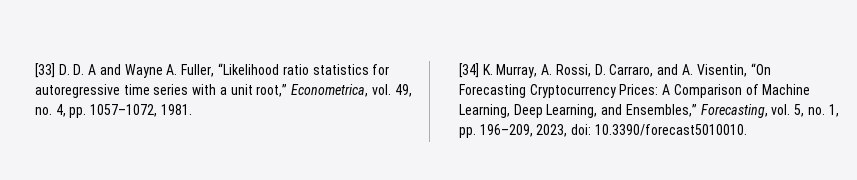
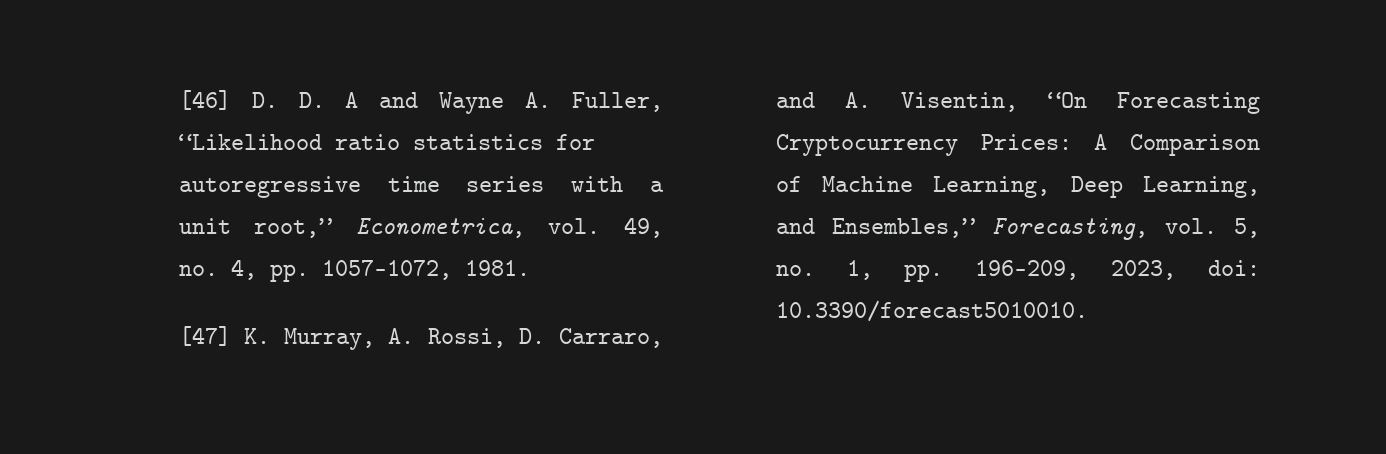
- [33] D. D. A and Wayne A. Fuller, “Likelihood ratio statistics for autoregressive time series with a unit root,” Econometrica, vol. 49, no. 4, pp. 1057–1072, 1981.
+ [46] D. D. A and Wayne A. Fuller, “Likelihood ratio statistics for autoregressive time series with a unit root,” Econometrica, vol. 49, no. 4, pp. 1057–1072, 1981.
- [34] K. Murray, A. Rossi, D. Carraro, and A. Visentin, “On Forecasting Cryptocurrency Prices: A Comparison of Machine Learning, Deep Learning, and Ensembles,” Forecasting, vol. 5, no. 1, pp. 196–209, 2023, doi: 10.3390/forecast5010010.
+ [47] K. Murray, A. Rossi, D. Carraro, and A. Visentin, “On Forecasting Cryptocurrency Prices: A Comparison of Machine Learning, Deep Learning, and Ensembles,” Forecasting, vol. 5, no. 1, pp. 196–209, 2023, doi: 10.3390/forecast5010010.

